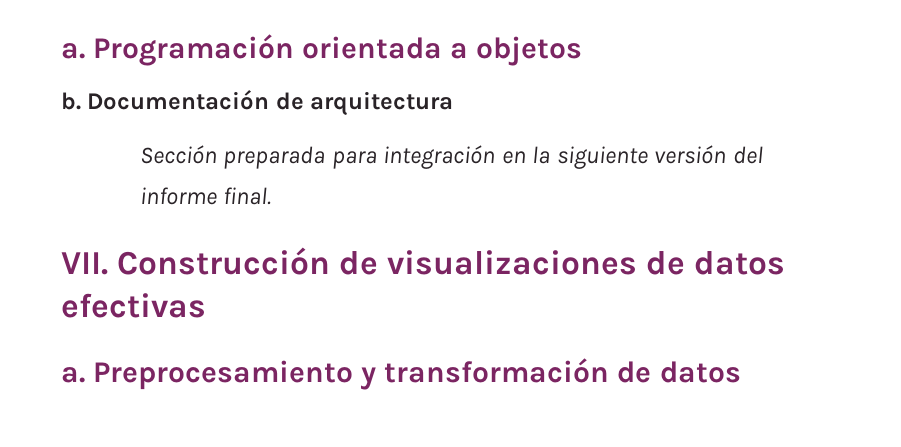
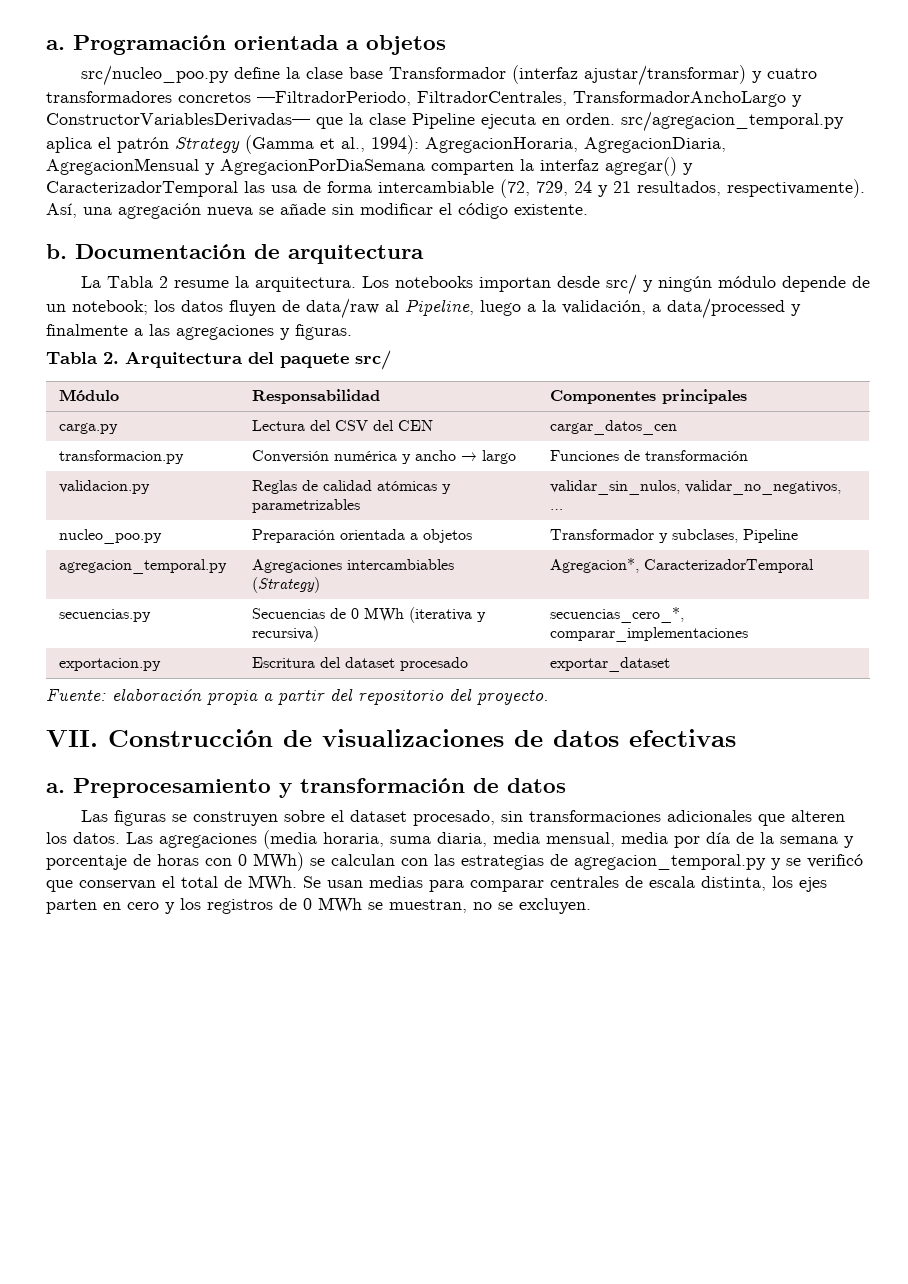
+ src/nucleo_poo.py define la clase base Transformador (interfaz ajustar/transformar) y cuatro transformadores concretos —FiltradorPeriodo, FiltradorCentrales, TransformadorAnchoLargo y ConstructorVariablesDerivadas— que la clase Pipeline ejecuta en orden. src/agregacion_temporal.py aplica el patrón Strategy (Gamma et al., 1994): AgregacionHoraria, AgregacionDiaria, AgregacionMensual y AgregacionPorDiaSemana comparten la interfaz agregar() y CaracterizadorTemporal las usa de forma intercambiable (72, 729, 24 y 21 resultados, respectivamente). Así, una agregación nueva se añade sin modificar el código existente.
  b. Documentación de arquitectura
- Sección preparada para integración en la siguiente versión del informe final.
+ La Tabla 2 resume la arquitectura. Los notebooks importan desde src/ y ningún módulo depende de un notebook; los datos fluyen de data/raw al Pipeline, luego a la validación, a data/processed y finalmente a las agregaciones y figuras.
+ Tabla 2. Arquitectura del paquete src/
+ Módulo | Responsabilidad | Componentes principales
+ carga.py | Lectura del CSV del CEN | cargar_datos_cen
+ transformacion.py | Conversión numérica y ancho → largo | Funciones de transformación
+ validacion.py | Reglas de calidad atómicas y parametrizables | validar_sin_nulos, validar_no_negativos, …
+ nucleo_poo.py | Preparación orientada a objetos | Transformador y subclases, Pipeline
+ agregacion_temporal.py | Agregaciones intercambiables (Strategy) | Agregacion*, CaracterizadorTemporal
+ secuencias.py | Secuencias de 0 MWh (iterativa y recursiva) | secuencias_cero_*, comparar_implementaciones
+ exportacion.py | Escritura del dataset procesado | exportar_dataset
+ Fuente: elaboración propia a partir del repositorio del proyecto.
+ Las figuras se construyen sobre el dataset procesado, sin transformaciones adicionales que alteren los datos. Las agregaciones (media horaria, suma diaria, media mensual, media por día de la semana y porcentaje de horas con 0 MWh) se calculan con las estrategias de agregacion_temporal.py y se verificó que conservan el total de MWh. Se usan medias para comparar centrales de escala distinta, los ejes parten en cero y los registros de 0 MWh se muestran, no se excluyen.

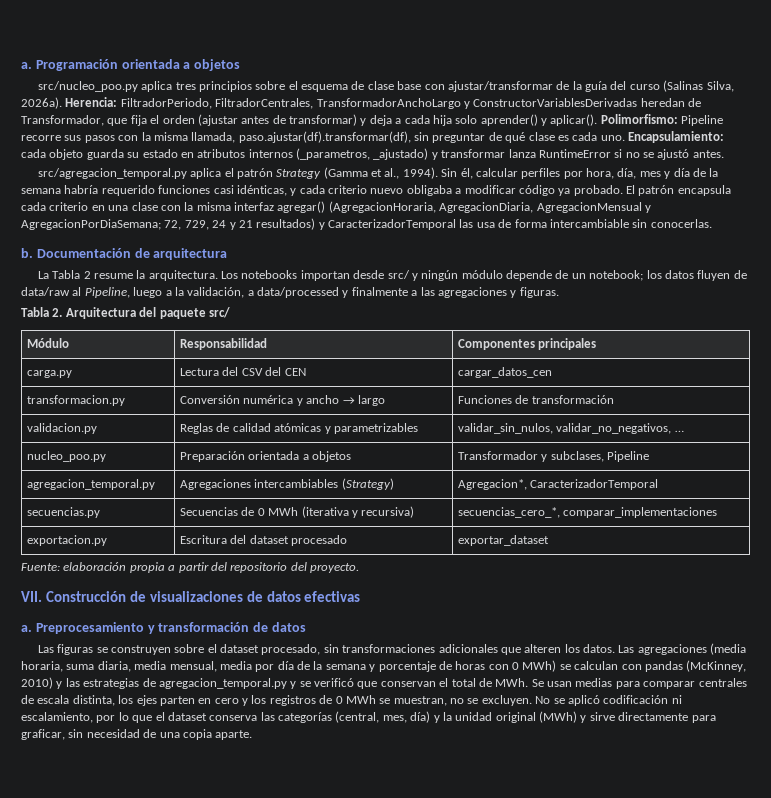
- src/nucleo_poo.py define la clase base Transformador (interfaz ajustar/transformar) y cuatro transformadores concretos —FiltradorPeriodo, FiltradorCentrales, TransformadorAnchoLargo y ConstructorVariablesDerivadas— que la clase Pipeline ejecuta en orden. src/agregacion_temporal.py aplica el patrón Strategy (Gamma et al., 1994): AgregacionHoraria, AgregacionDiaria, AgregacionMensual y AgregacionPorDiaSemana comparten la interfaz agregar() y CaracterizadorTemporal las usa de forma intercambiable (72, 729, 24 y 21 resultados, respectivamente). Así, una agregación nueva se añade sin modificar el código existente.
+ src/nucleo_poo.py aplica tres principios sobre el esquema de clase base con ajustar/transformar de la guía del curso (Salinas Silva, 2026a). Herencia: FiltradorPeriodo, FiltradorCentrales, TransformadorAnchoLargo y ConstructorVariablesDerivadas heredan de Transformador, que fija el orden (ajustar antes de transformar) y deja a cada hija solo aprender() y aplicar(). Polimorfismo: Pipeline recorre sus pasos con la misma llamada, paso.ajustar(df).transformar(df), sin preguntar de qué clase es cada uno. Encapsulamiento: cada objeto guarda su estado en atributos internos (_parametros, _ajustado) y transformar lanza RuntimeError si no se ajustó antes.
+ src/agregacion_temporal.py aplica el patrón Strategy (Gamma et al., 1994). Sin él, calcular perfiles por hora, día, mes y día de la semana habría requerido funciones casi idénticas, y cada criterio nuevo obligaba a modificar código ya probado. El patrón encapsula cada criterio en una clase con la misma interfaz agregar() (AgregacionHoraria, AgregacionDiaria, AgregacionMensual y AgregacionPorDiaSemana; 72, 729, 24 y 21 resultados) y CaracterizadorTemporal las usa de forma intercambiable sin conocerlas.
- Las agregaciones (media horaria, suma diaria, media mensual, media por día de la semana y porcentaje de horas con 0 MWh) se calculan con las estrategias de agregacion_temporal.py y se verificó que conservan el total de MWh. Se usan medias para comparar centrales de escala distinta, los ejes parten en cero y los registros de 0 MWh se muestran, no se excluyen.
+ Las agregaciones (media horaria, suma diaria, media mensual, media por día de la semana y porcentaje de horas con 0 MWh) se calculan con pandas (McKinney, 2010) y las estrategias de agregacion_temporal.py y se verificó que conservan el total de MWh. Se usan medias para comparar centrales de escala distinta, los ejes parten en cero y los registros de 0 MWh se muestran, no se excluyen.
+ No se aplicó codificación ni escalamiento, por lo que el dataset conserva las categorías (central, mes, día) y la unidad original (MWh) y sirve directamente para graficar, sin necesidad de una copia aparte.

